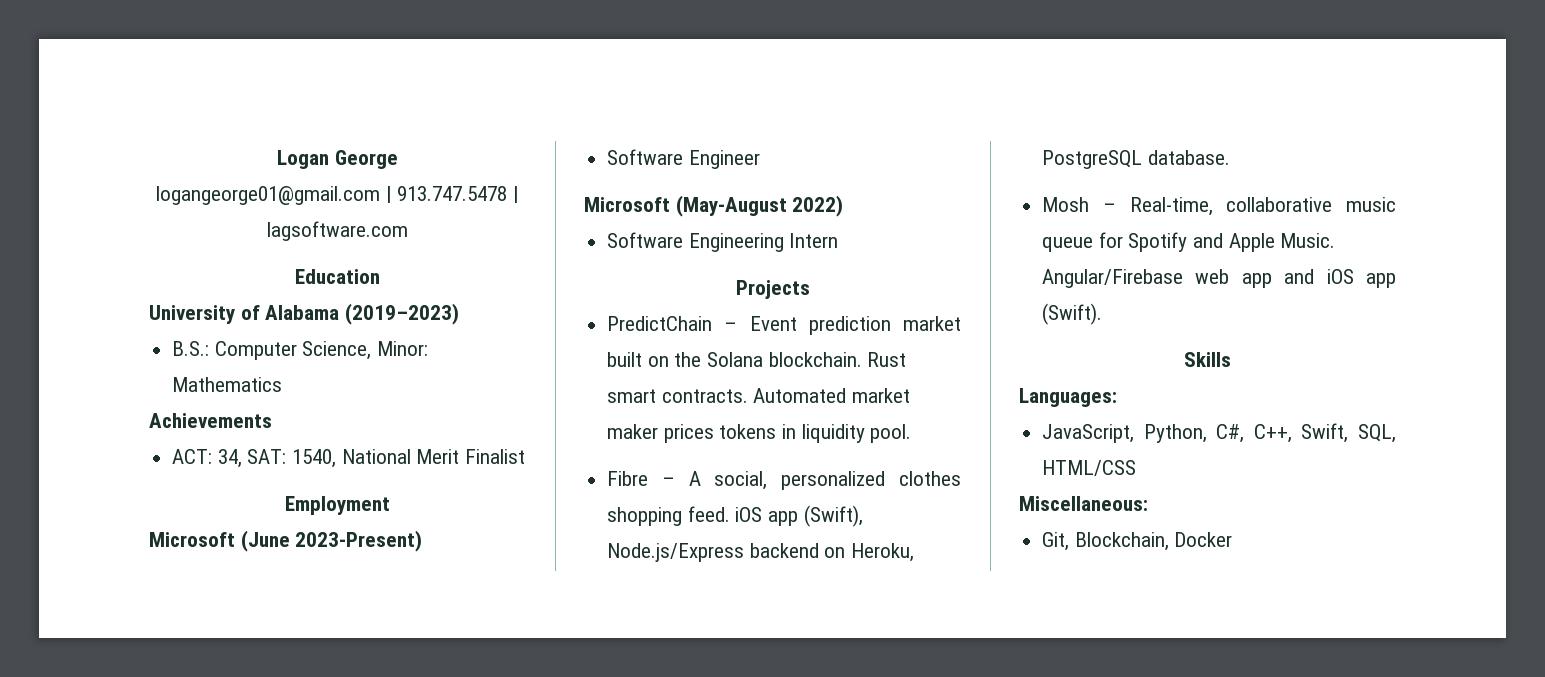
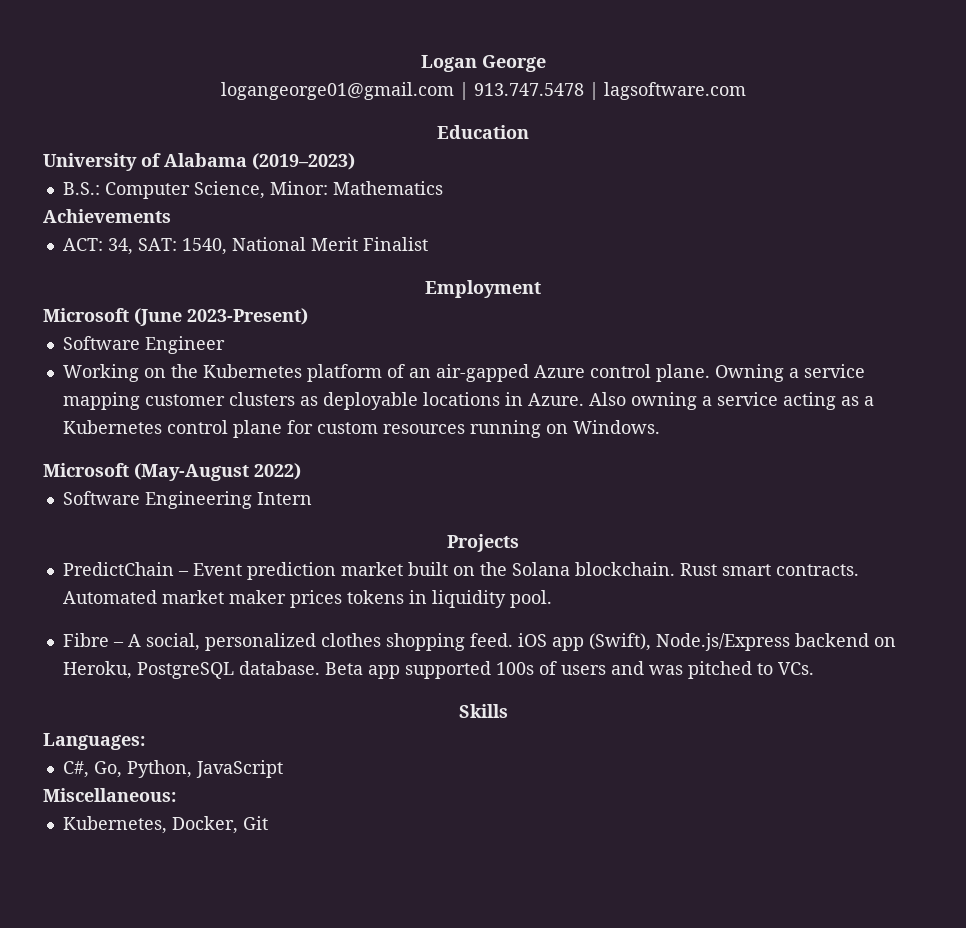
+ Working on the Kubernetes platform of an air-gapped Azure control plane. Owning a service mapping customer clusters as deployable locations in Azure. Also owning a service acting as a Kubernetes control plane for custom resources running on Windows.
- Fibre – A social, personalized clothes shopping feed. iOS app (Swift), Node.js/Express backend on Heroku, PostgreSQL database.
- Mosh – Real-time, collaborative music queue for Spotify and Apple Music. Angular/Firebase web app and iOS app (Swift).
+ Fibre – A social, personalized clothes shopping feed. iOS app (Swift), Node.js/Express backend on Heroku, PostgreSQL database. Beta app supported 100s of users and was pitched to VCs.
  Skills
  Languages:
- JavaScript, Python, C#, C++, Swift, SQL, HTML/CSS
+ C#, Go, Python, JavaScript
  Miscellaneous:
- Git, Blockchain, Docker
+ Kubernetes, Docker, Git

